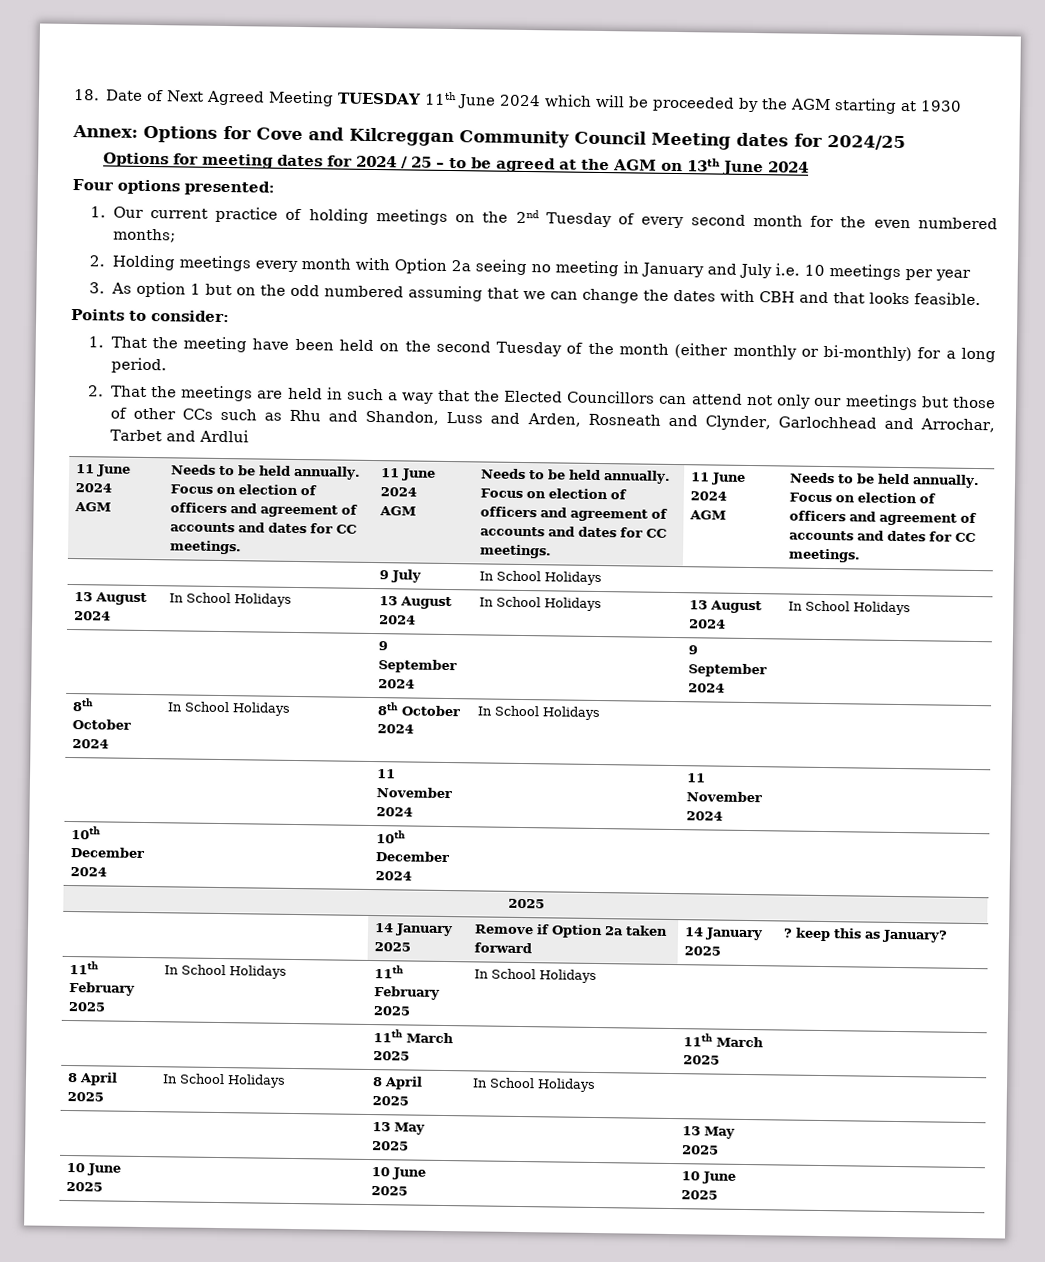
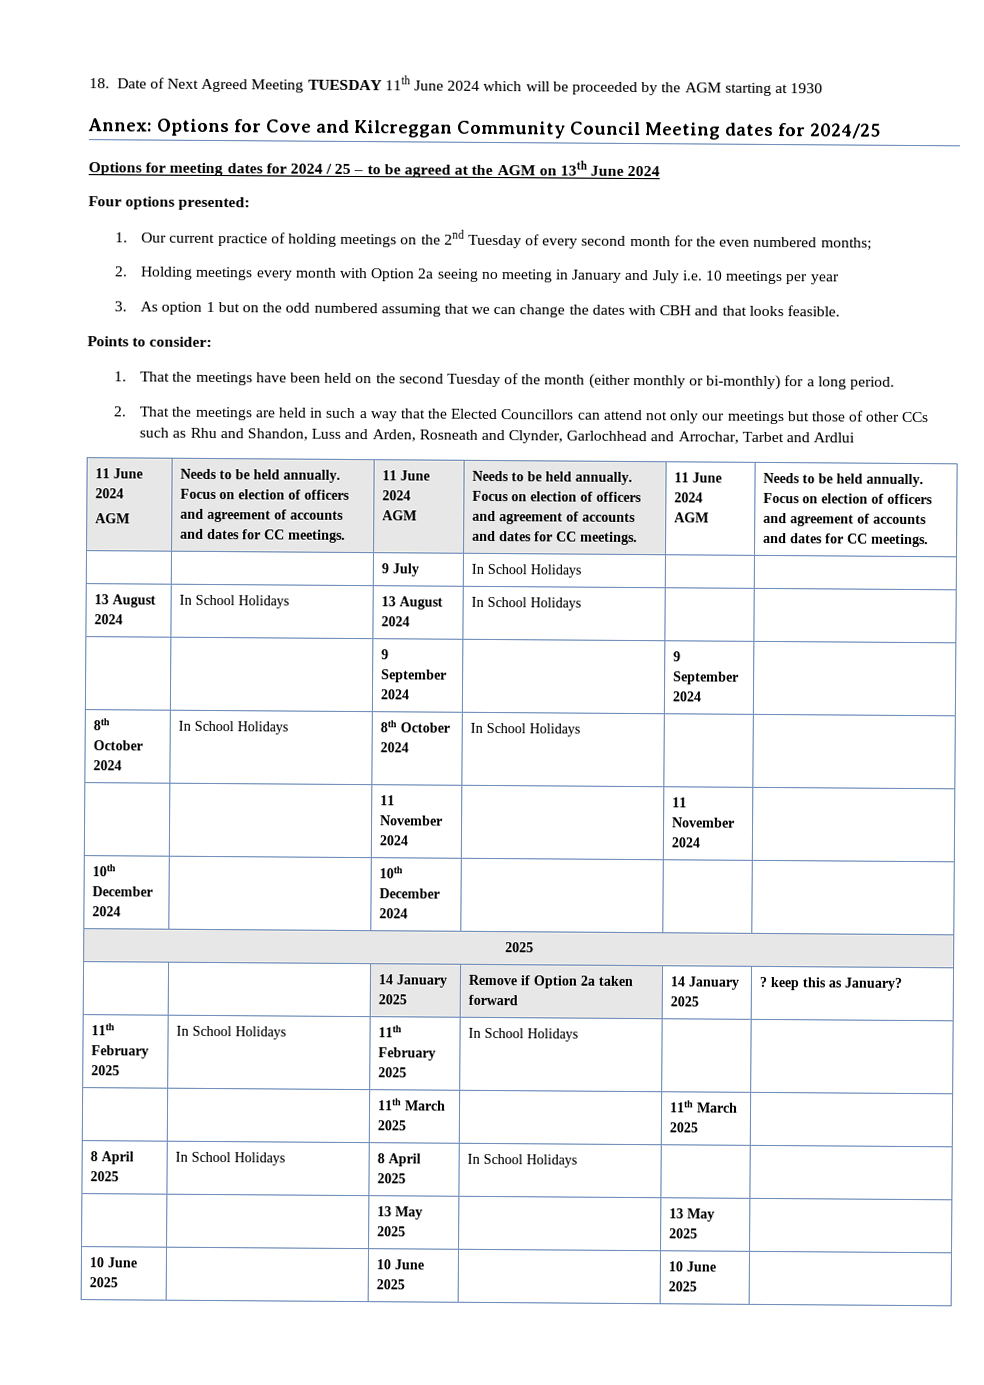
- 1. That the meeting have been held on the second Tuesday of the month (either monthly or bi-monthly) for a long period.
+ 1. That the meetings have been held on the second Tuesday of the month (either monthly or bi-monthly) for a long period.
- 13 August 2024 | In School Holidays | 13 August 2024 | In School Holidays | 13 August 2024 | In School Holidays
+ 13 August 2024 | In School Holidays | 13 August 2024 | In School Holidays | |

